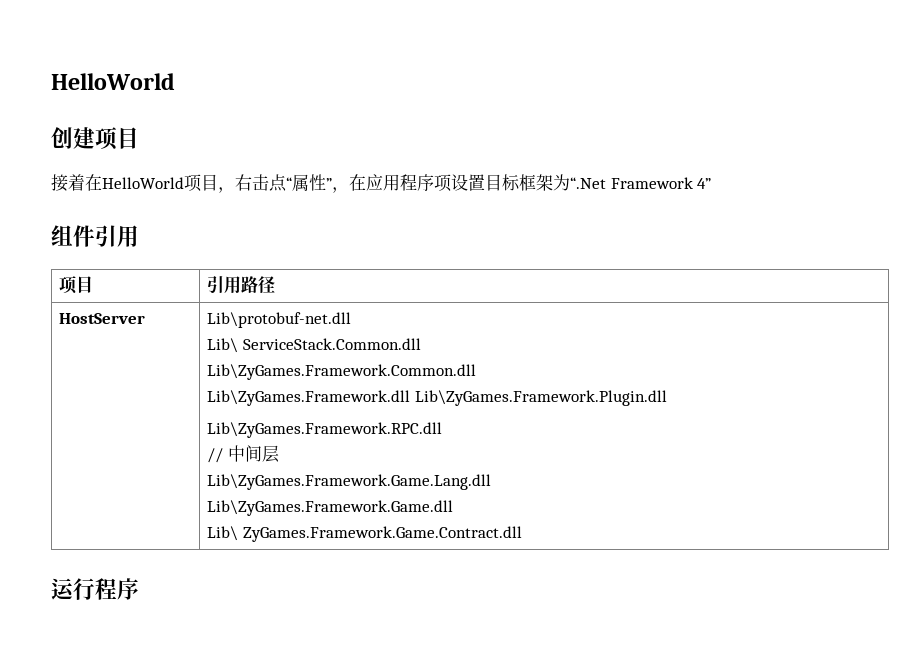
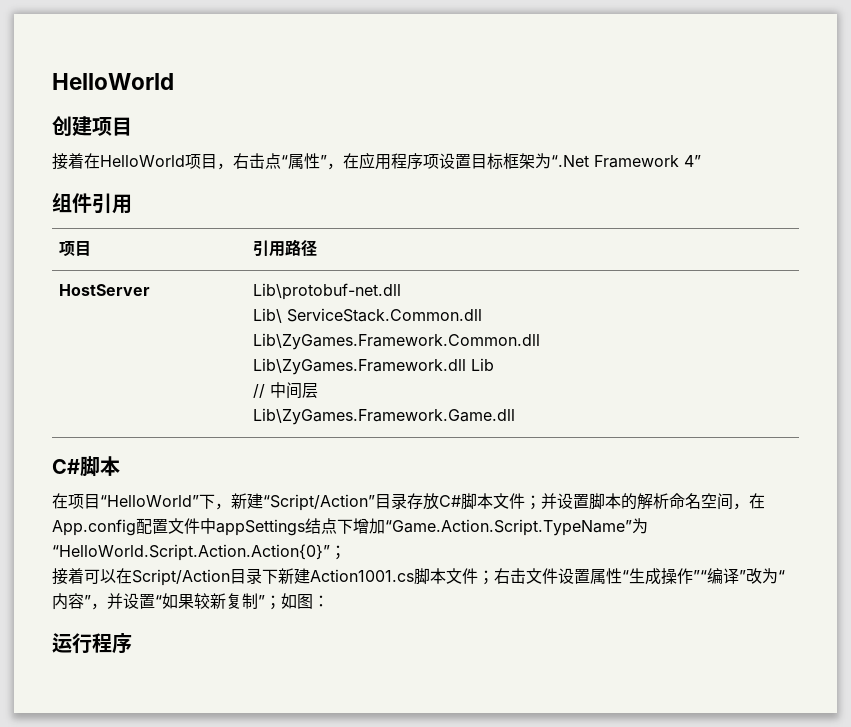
  HostServer | Lib\protobuf-net.dll
  Lib\ ServiceStack.Common.dll
  Lib\ZyGames.Framework.Common.dll
- Lib\ZyGames.Framework.dll Lib\ZyGames.Framework.Plugin.dll
- Lib\ZyGames.Framework.RPC.dll
+ Lib\ZyGames.Framework.dll Lib
  // 中间层
- Lib\ZyGames.Framework.Game.Lang.dll
  Lib\ZyGames.Framework.Game.dll
- Lib\ ZyGames.Framework.Game.Contract.dll
+ C#脚本
+ 在项目“HelloWorld”下，新建“Script/Action”目录存放C#脚本文件；并设置脚本的解析命名空间，在App.config配置文件中appSettings结点下增加“Game.Action.Script.TypeName”为“HelloWorld.Script.Action.Action{0}”；
+ 接着可以在Script/Action目录下新建Action1001.cs脚本文件；右击文件设置属性“生成操作”“编译”改为“内容”，并设置“如果较新复制”；如图：

